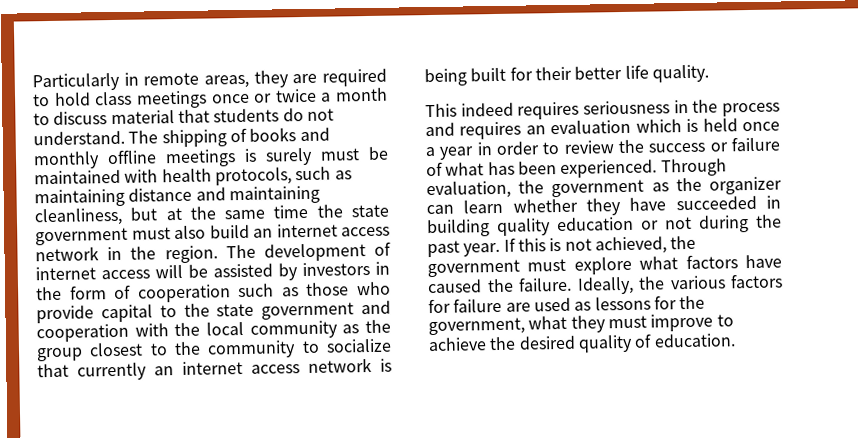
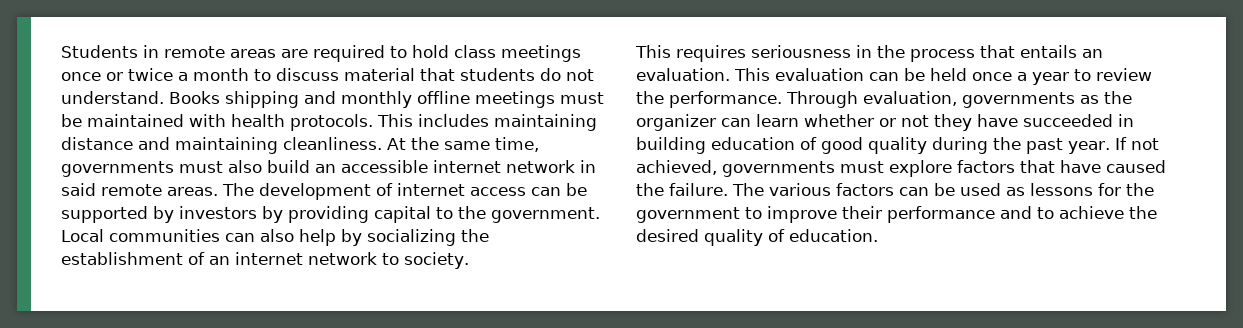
- Particularly in remote areas, they are required to hold class meetings once or twice a month to discuss material that students do not understand.
+ Students in remote areas are required to hold class meetings once or twice a month to discuss material that students do not understand.
- The shipping of books and monthly offline meetings is surely must be maintained with health protocols, such as maintaining distance and maintaining cleanliness, but at the same time the state government must also build an internet access network in the region.
+ Books shipping and monthly offline meetings must be maintained with health protocols. This includes maintaining distance and maintaining cleanliness. At the same time, governments must also build an accessible internet network in said remote areas.
- The development of internet access will be assisted by investors in the form of cooperation such as those who provide capital to the state government and cooperation with the local community as the group closest to the community to socialize that currently an internet access network is being built for their better life quality.
- This indeed requires seriousness in the process and requires an evaluation which is held once a year in order to review the success or failure of what has been experienced. Through evaluation, the government as the organizer can learn whether they have succeeded in building quality education or not during the past year.
+ The development of internet access can be supported by investors by providing capital to the government. Local communities can also help by socializing the establishment of an internet network to society.
+ This requires seriousness in the process that entails an evaluation. This evaluation can be held once a year to review the performance. Through evaluation, governments as the organizer can learn whether or not they have succeeded in building education of good quality during the past year.
- If this is not achieved, the government must explore what factors have caused the failure. Ideally, the various factors for failure are used as lessons for the government, what they must improve to achieve the desired quality of education.
+ If not achieved, governments must explore factors that have caused the failure. The various factors can be used as lessons for the government to improve their performance and to achieve the desired quality of education.

